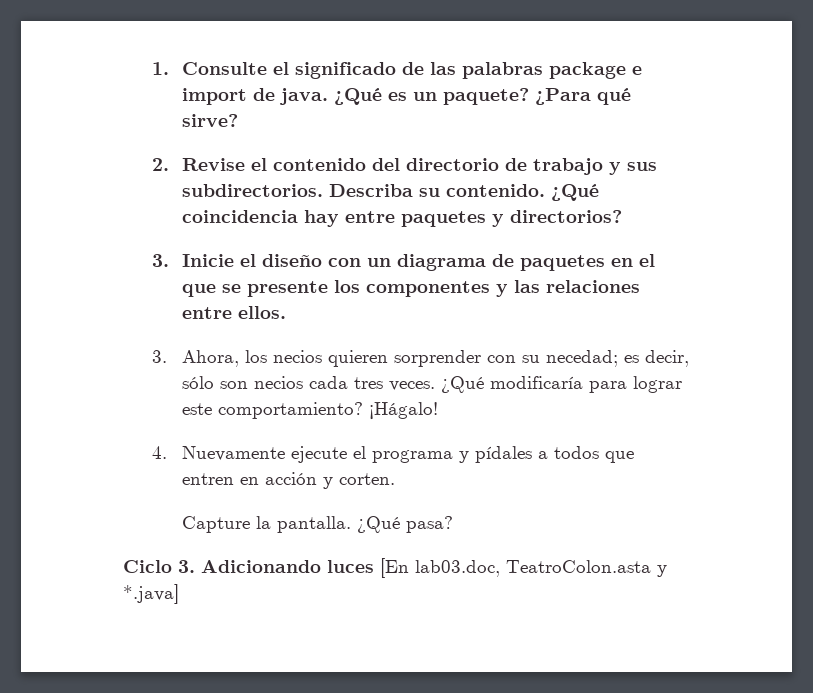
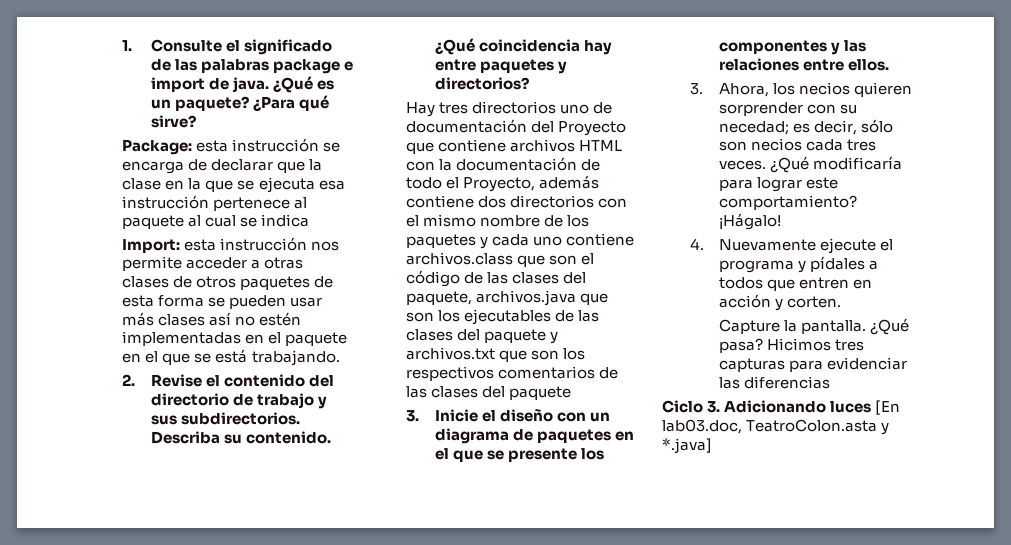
+ Package: esta instrucción se encarga de declarar que la clase en la que se ejecuta esa instrucción pertenece al paquete al cual se indica
+ Import: esta instrucción nos permite acceder a otras clases de otros paquetes de esta forma se pueden usar más clases así no estén implementadas en el paquete en el que se está trabajando.
+ Hay tres directorios uno de documentación del Proyecto que contiene archivos HTML con la documentación de todo el Proyecto, además contiene dos directorios con el mismo nombre de los paquetes y cada uno contiene archivos.class que son el código de las clases del paquete, archivos.java que son los ejecutables de las clases del paquete y archivos.txt que son los respectivos comentarios de las clases del paquete
+ Hicimos tres capturas para evidenciar las diferencias

